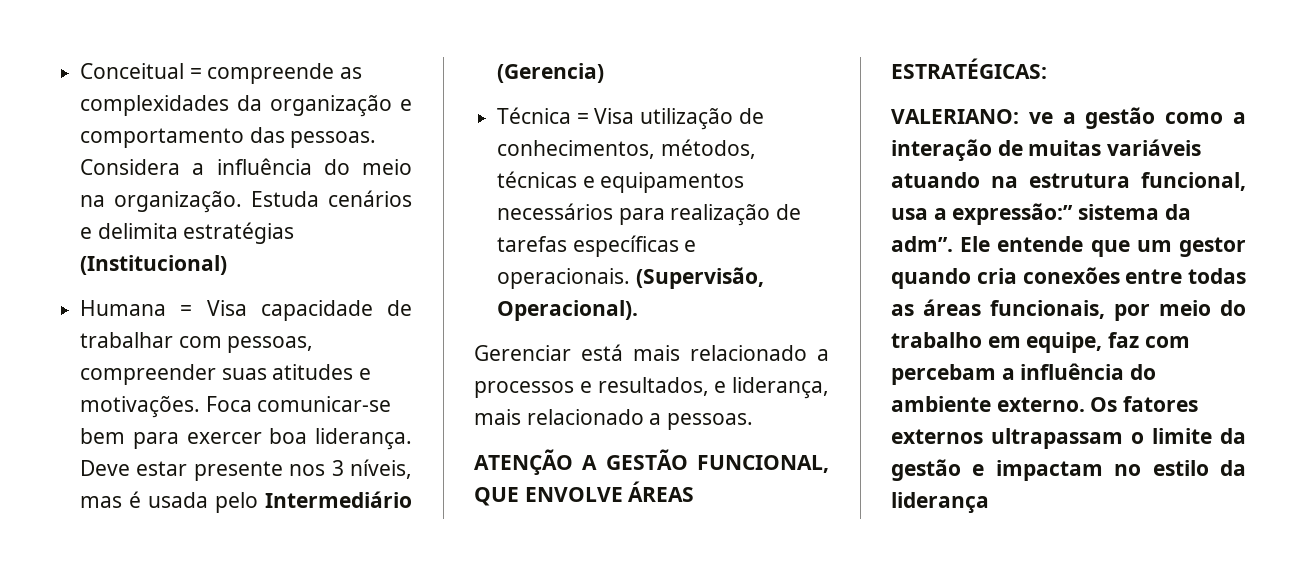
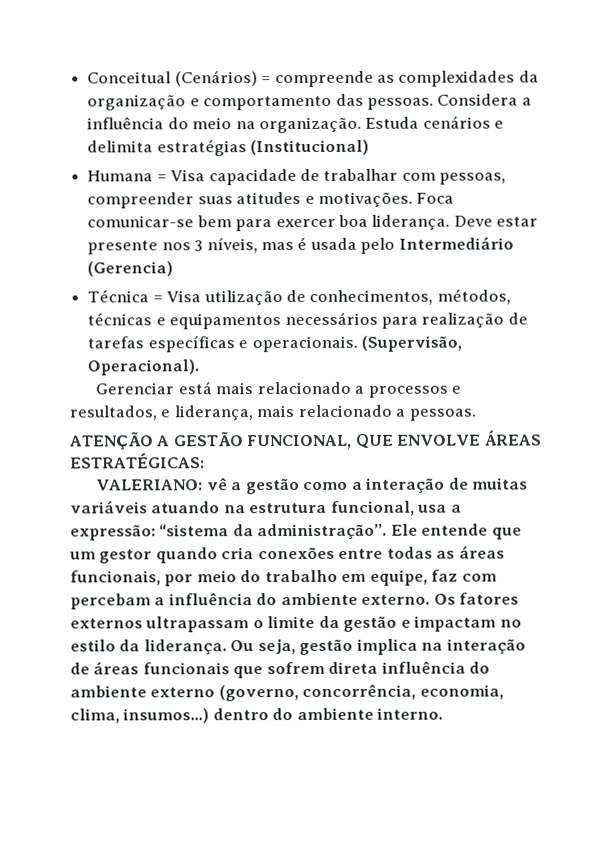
- Conceitual = compreende as complexidades da organização e comportamento das pessoas.
+ Conceitual (Cenários) = compreende as complexidades da organização e comportamento das pessoas.
- VALERIANO: ve a gestão como a interação de muitas variáveis atuando na estrutura funcional, usa a expressão:” sistema da adm”.
+ VALERIANO: vê a gestão como a interação de muitas variáveis atuando na estrutura funcional, usa a expressão: “sistema da administração”.
- Os fatores externos ultrapassam o limite da gestão e impactam no estilo da liderança
+ Os fatores externos ultrapassam o limite da gestão e impactam no estilo da liderança. Ou seja, gestão implica na interação de áreas funcionais que sofrem direta influência do ambiente externo (governo, concorrência, economia, clima, insumos...) dentro do ambiente interno.

